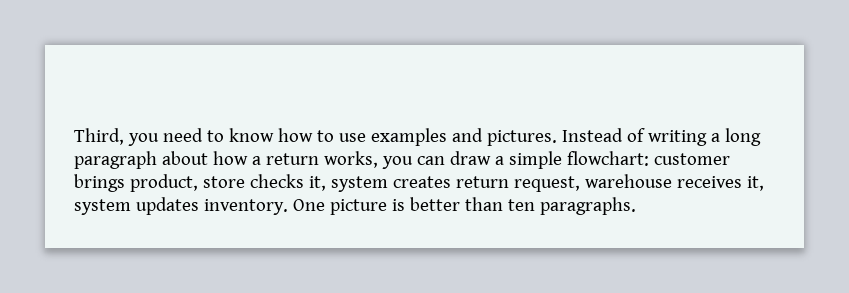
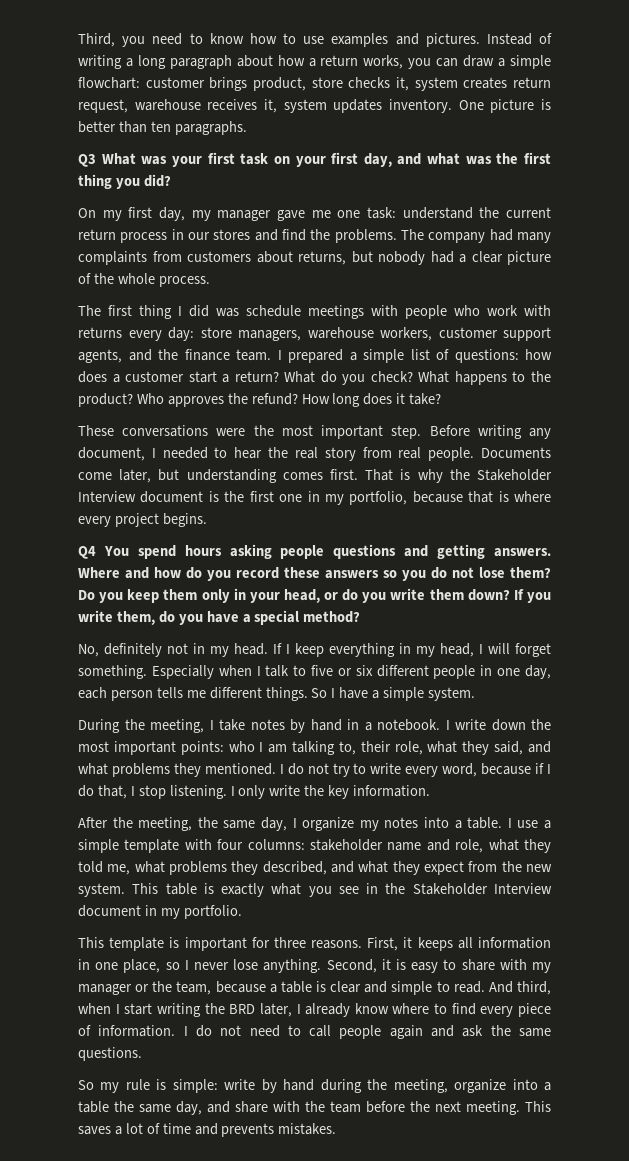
+ Q3 What was your first task on your first day, and what was the first thing you did?
+ On my first day, my manager gave me one task: understand the current return process in our stores and find the problems. The company had many complaints from customers about returns, but nobody had a clear picture of the whole process.
+ The first thing I did was schedule meetings with people who work with returns every day: store managers, warehouse workers, customer support agents, and the finance team. I prepared a simple list of questions: how does a customer start a return? What do you check? What happens to the product? Who approves the refund? How long does it take?
+ These conversations were the most important step. Before writing any document, I needed to hear the real story from real people. Documents come later, but understanding comes first. That is why the Stakeholder Interview document is the first one in my portfolio, because that is where every project begins.
+ Q4 You spend hours asking people questions and getting answers. Where and how do you record these answers so you do not lose them? Do you keep them only in your head, or do you write them down? If you write them, do you have a special method?
+ No, definitely not in my head. If I keep everything in my head, I will forget something. Especially when I talk to five or six different people in one day, each person tells me different things. So I have a simple system.
+ During the meeting, I take notes by hand in a notebook. I write down the most important points: who I am talking to, their role, what they said, and what problems they mentioned. I do not try to write every word, because if I do that, I stop listening. I only write the key information.
+ After the meeting, the same day, I organize my notes into a table. I use a simple template with four columns: stakeholder name and role, what they told me, what problems they described, and what they expect from the new system. This table is exactly what you see in the Stakeholder Interview document in my portfolio.
+ This template is important for three reasons. First, it keeps all information in one place, so I never lose anything. Second, it is easy to share with my manager or the team, because a table is clear and simple to read. And third, when I start writing the BRD later, I already know where to find every piece of information. I do not need to call people again and ask the same questions.
+ So my rule is simple: write by hand during the meeting, organize into a table the same day, and share with the team before the next meeting. This saves a lot of time and prevents mistakes.

